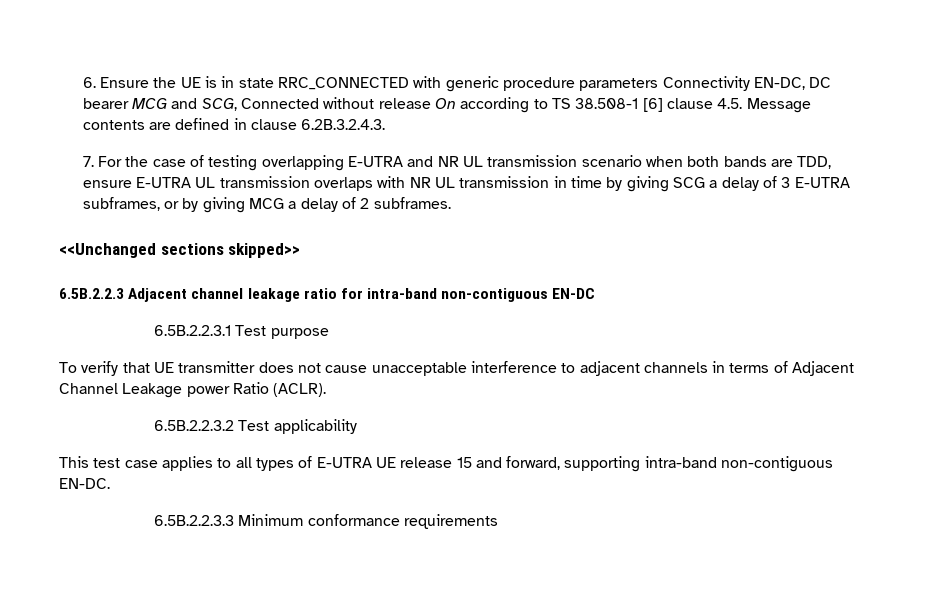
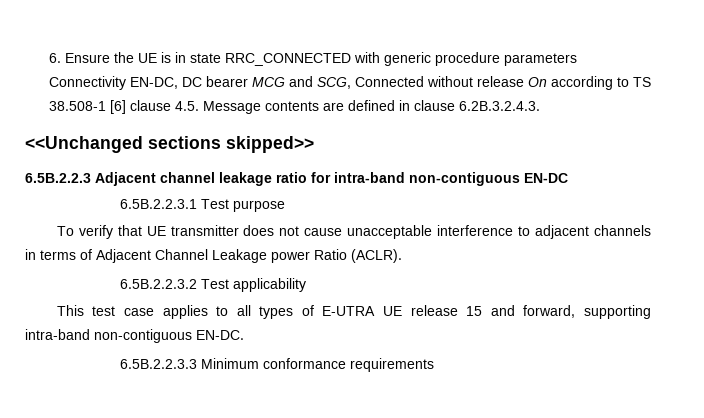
- 7. For the case of testing overlapping E-UTRA and NR UL transmission scenario when both bands are TDD, ensure E-UTRA UL transmission overlaps with NR UL transmission in time by giving SCG a delay of 3 E-UTRA subframes, or by giving MCG a delay of 2 subframes.

